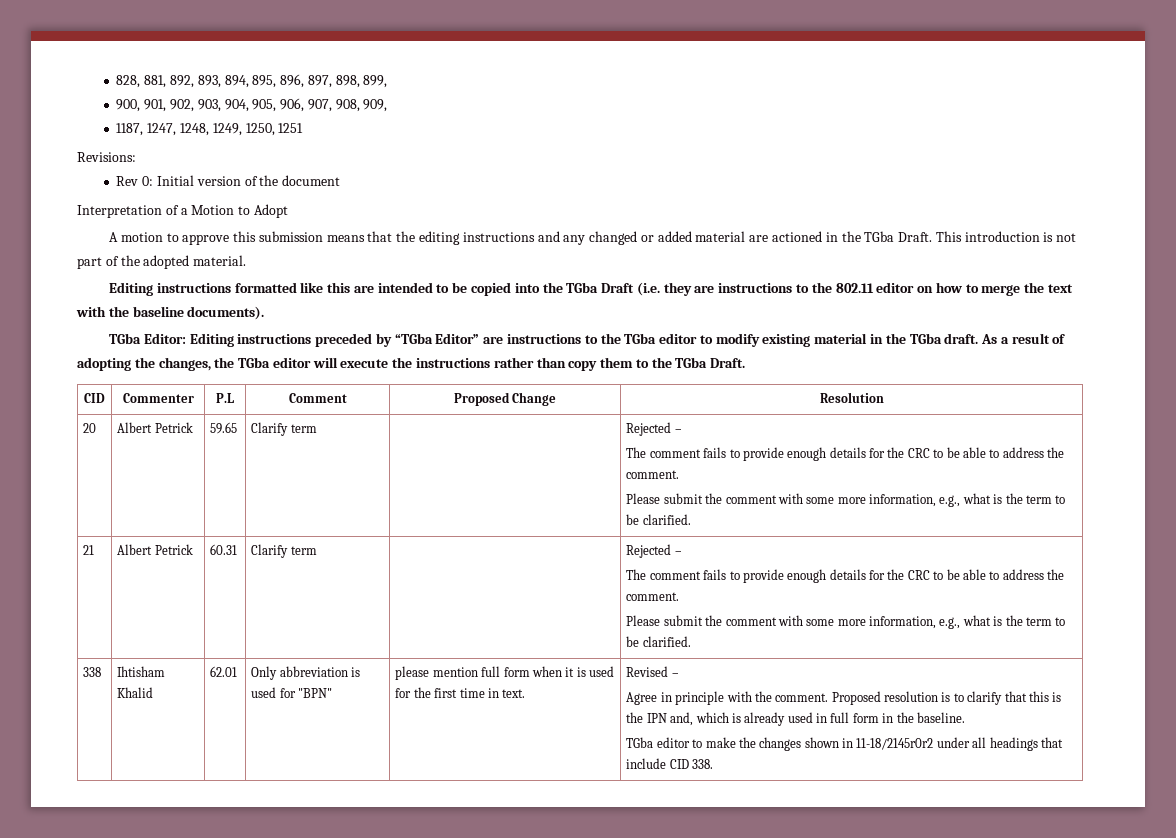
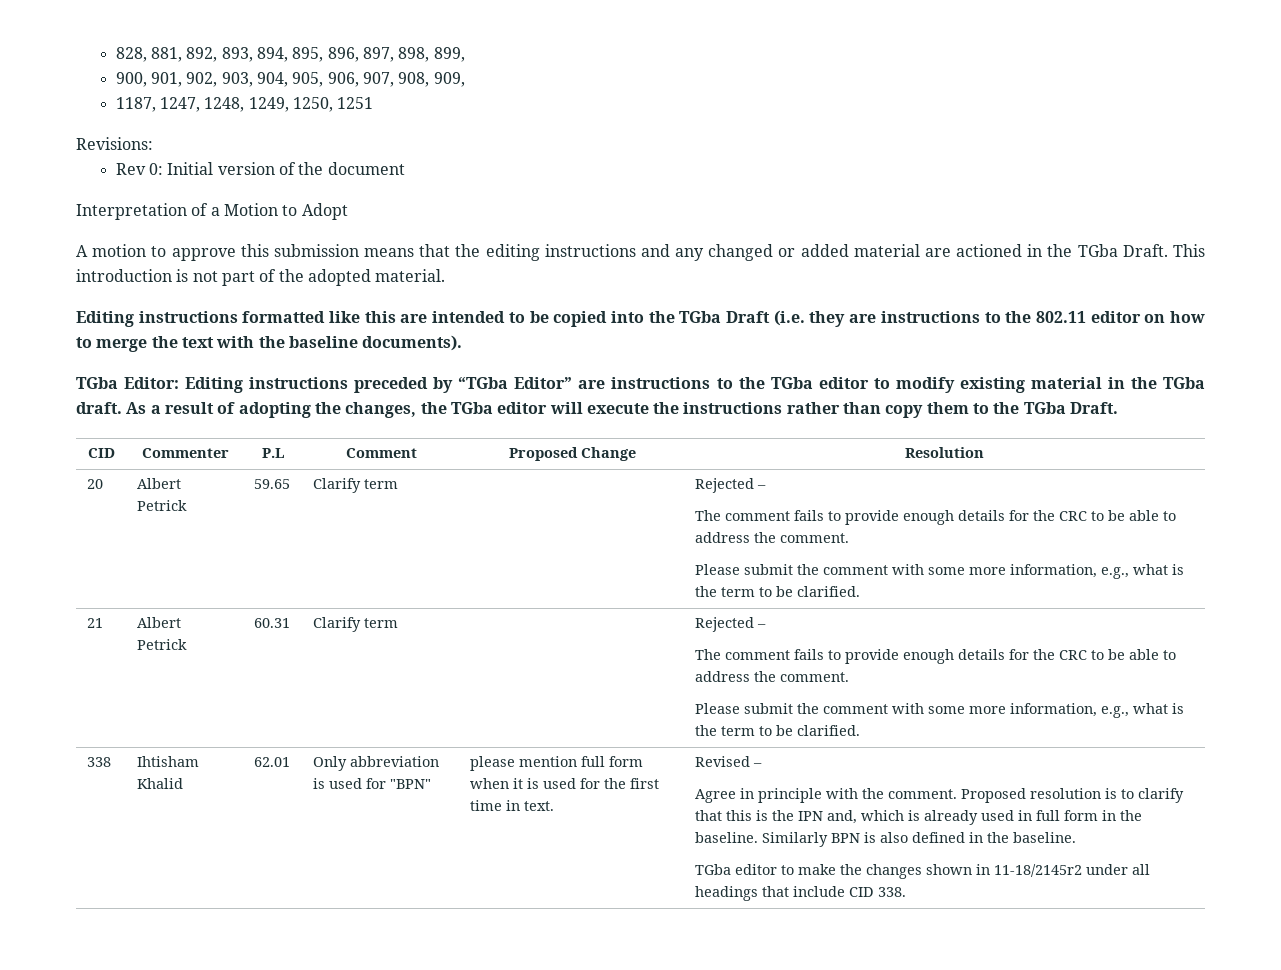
+ Similarly BPN is also defined in the baseline.
- TGba editor to make the changes shown in 11-18/2145r0r2 under all headings that include CID 338.
+ TGba editor to make the changes shown in 11-18/2145r2 under all headings that include CID 338.

